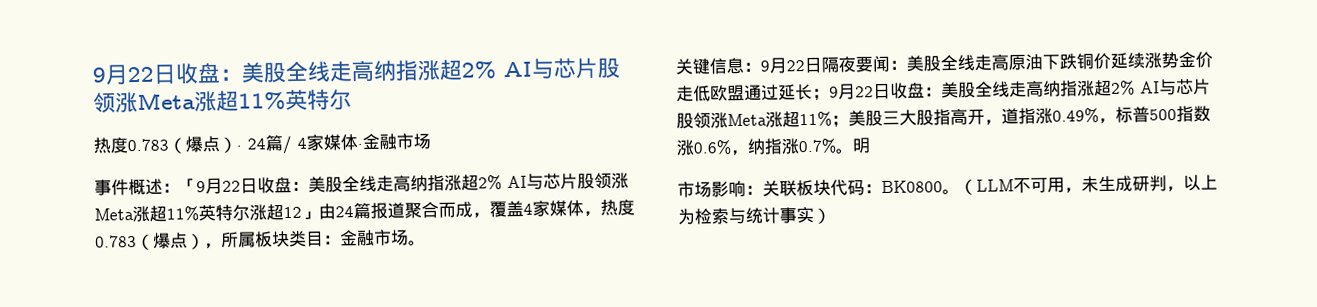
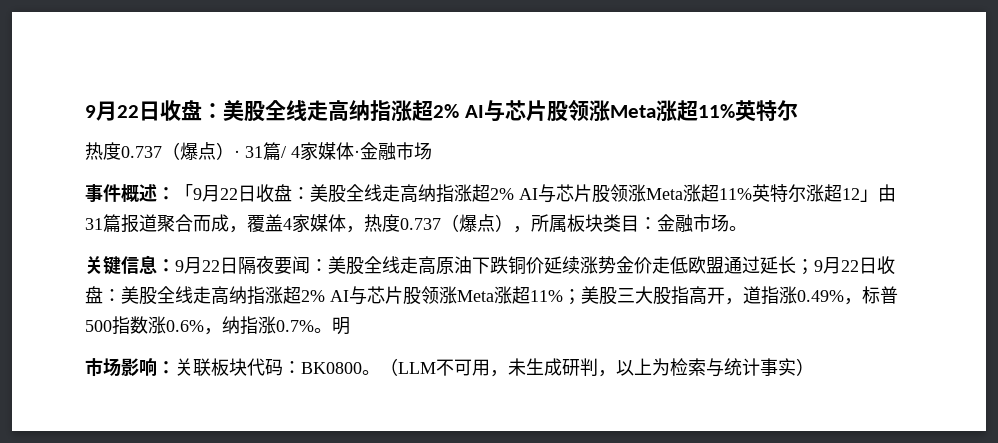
- 热度0.783（爆点）· 24篇/ 4家媒体·金融市场
+ 热度0.737（爆点）· 31篇/ 4家媒体·金融市场
- 事件概述：「9月22日收盘：美股全线走高纳指涨超2% AI与芯片股领涨Meta涨超11%英特尔涨超12」由24篇报道聚合而成，覆盖4家媒体，热度0.783（爆点），所属板块类目：金融市场。
+ 事件概述：「9月22日收盘：美股全线走高纳指涨超2% AI与芯片股领涨Meta涨超11%英特尔涨超12」由31篇报道聚合而成，覆盖4家媒体，热度0.737（爆点），所属板块类目：金融市场。

